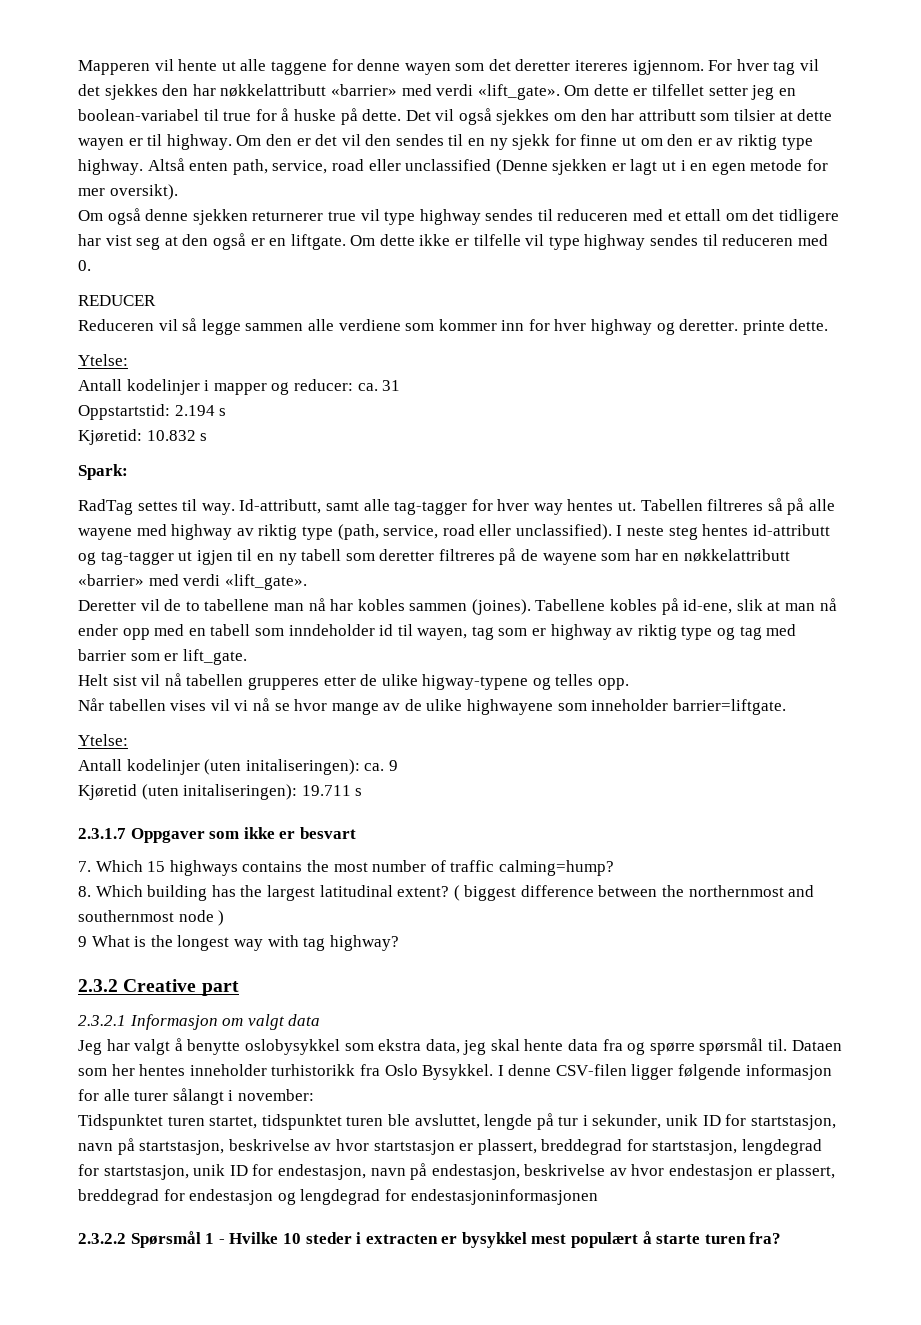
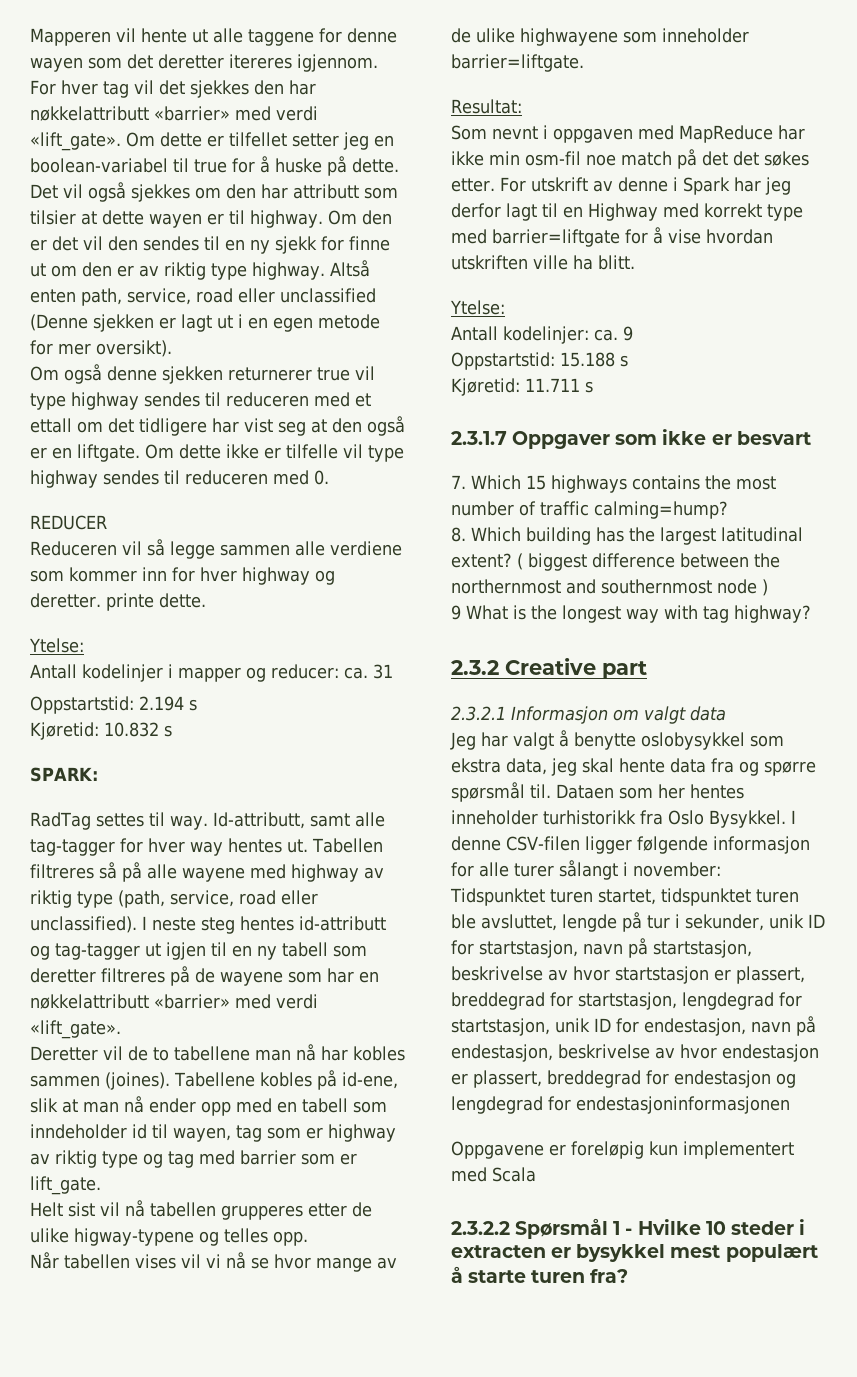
- Spark:
+ SPARK:
  Når tabellen vises vil vi nå se hvor mange av de ulike highwayene som inneholder barrier=liftgate.
+ Resultat:
+ Som nevnt i oppgaven med MapReduce har ikke min osm-fil noe match på det det søkes etter. For utskrift av denne i Spark har jeg derfor lagt til en Highway med korrekt type med barrier=liftgate for å vise hvordan utskriften ville ha blitt.
  Ytelse:
- Antall kodelinjer (uten initaliseringen): ca. 9
+ Antall kodelinjer: ca. 9
- Kjøretid (uten initaliseringen): 19.711 s
+ Oppstartstid: 15.188 s
+ Kjøretid: 11.711 s
+ Oppgavene er foreløpig kun implementert med Scala

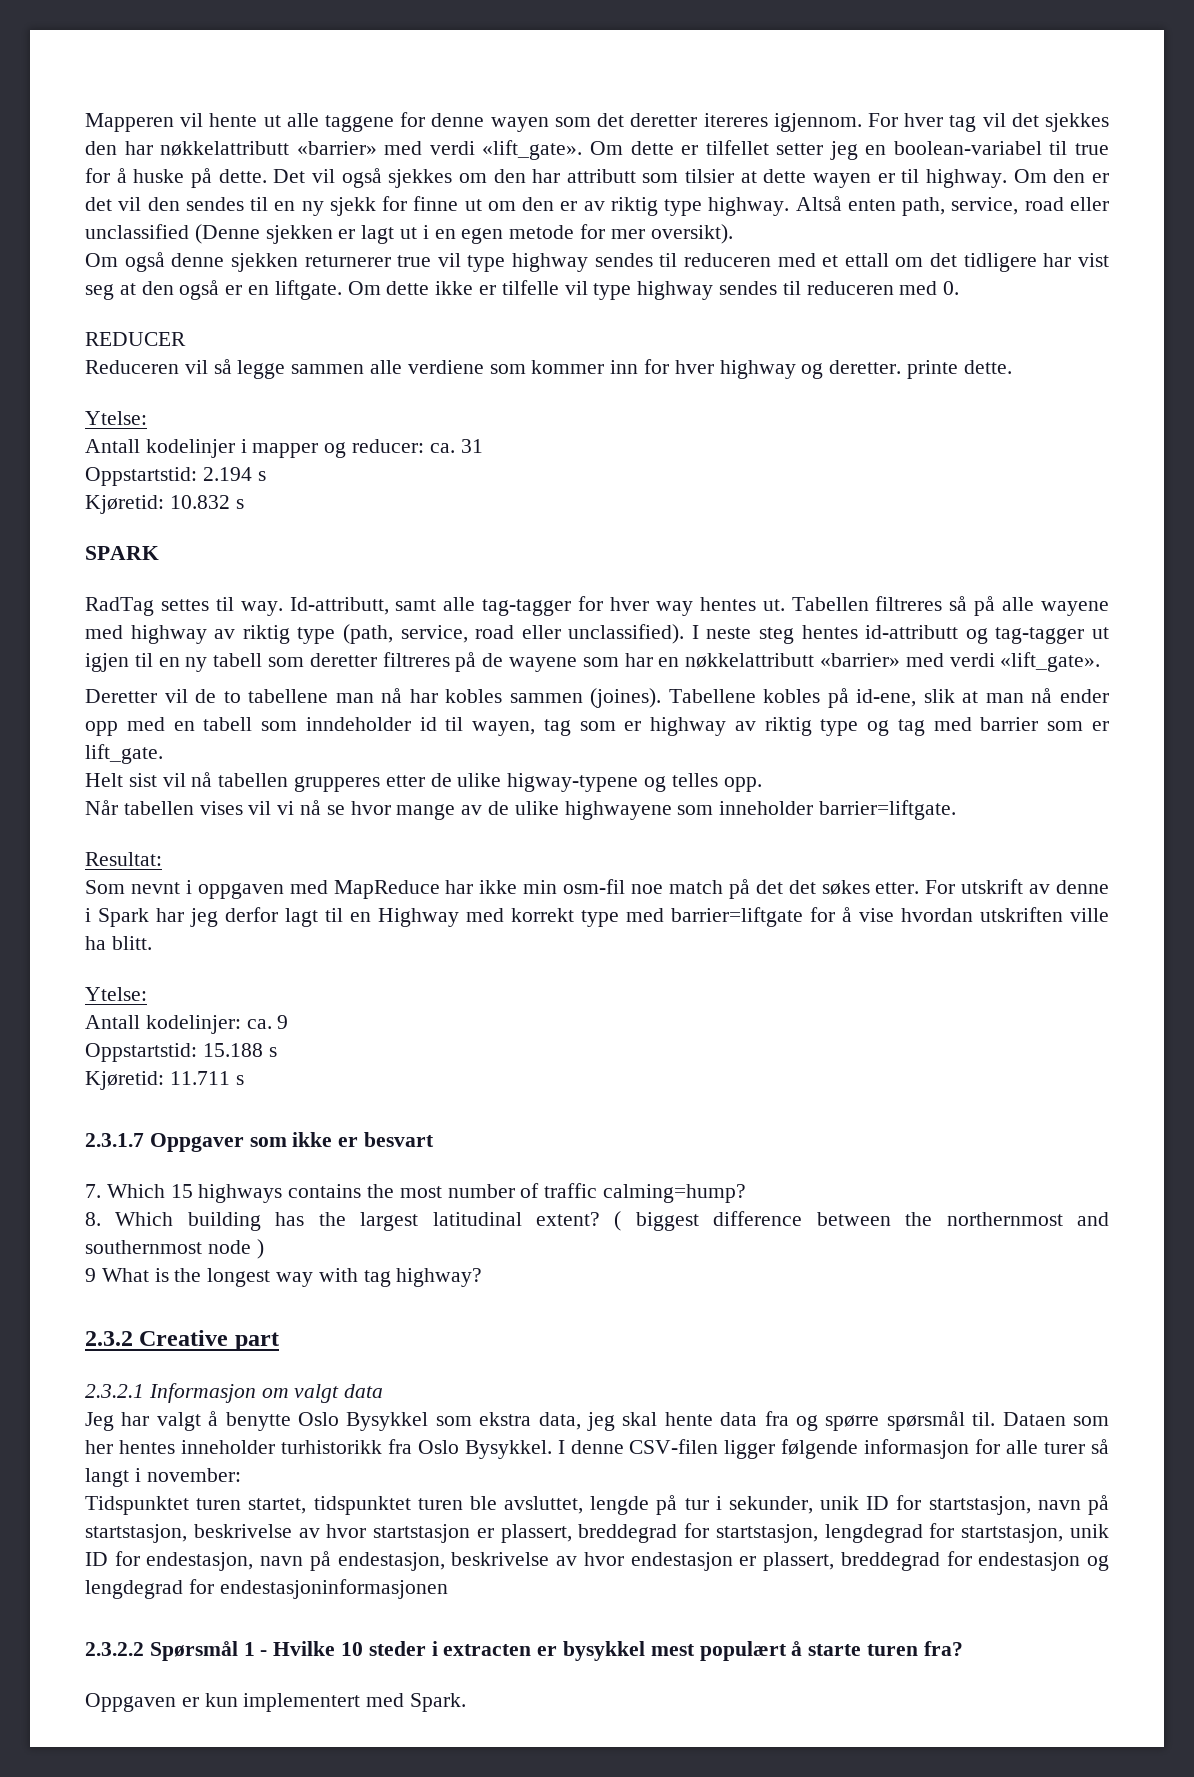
- SPARK:
+ SPARK
- Jeg har valgt å benytte oslobysykkel som ekstra data, jeg skal hente data fra og spørre spørsmål til.
+ Jeg har valgt å benytte Oslo Bysykkel som ekstra data, jeg skal hente data fra og spørre spørsmål til.
- I denne CSV-filen ligger følgende informasjon for alle turer sålangt i november:
+ I denne CSV-filen ligger følgende informasjon for alle turer så langt i november:
- Oppgavene er foreløpig kun implementert med Scala
+ Oppgaven er kun implementert med Spark.

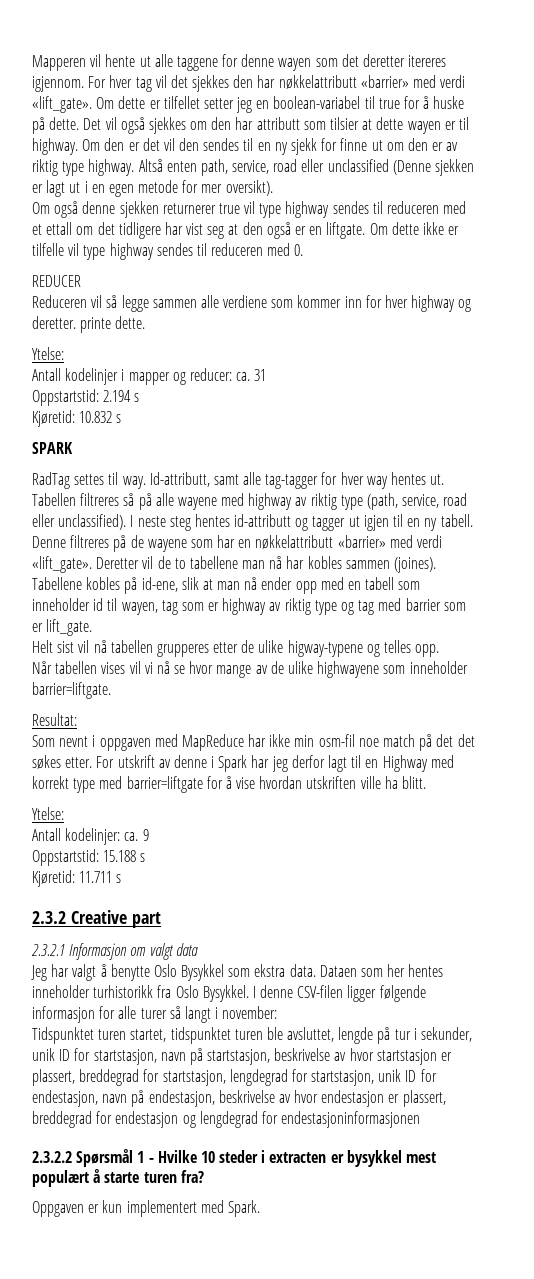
- I neste steg hentes id-attributt og tag-tagger ut igjen til en ny tabell som deretter filtreres på de wayene som har en nøkkelattributt «barrier» med verdi «lift_gate».
- Deretter vil de to tabellene man nå har kobles sammen (joines).
+ I neste steg hentes id-attributt og tagger ut igjen til en ny tabell. Denne filtreres på de wayene som har en nøkkelattributt «barrier» med verdi «lift_gate». Deretter vil de to tabellene man nå har kobles sammen (joines).
- Tabellene kobles på id-ene, slik at man nå ender opp med en tabell som inndeholder id til wayen, tag som er highway av riktig type og tag med barrier som er lift_gate.
+ Tabellene kobles på id-ene, slik at man nå ender opp med en tabell som inneholder id til wayen, tag som er highway av riktig type og tag med barrier som er lift_gate.
- 2.3.1.7 Oppgaver som ikke er besvart
- 7. Which 15 highways contains the most number of traffic calming=hump?
- 8. Which building has the largest latitudinal extent? ( biggest difference between the northernmost and southernmost node )
- 9 What is the longest way with tag highway?
- Jeg har valgt å benytte Oslo Bysykkel som ekstra data, jeg skal hente data fra og spørre spørsmål til.
+ Jeg har valgt å benytte Oslo Bysykkel som ekstra data.

